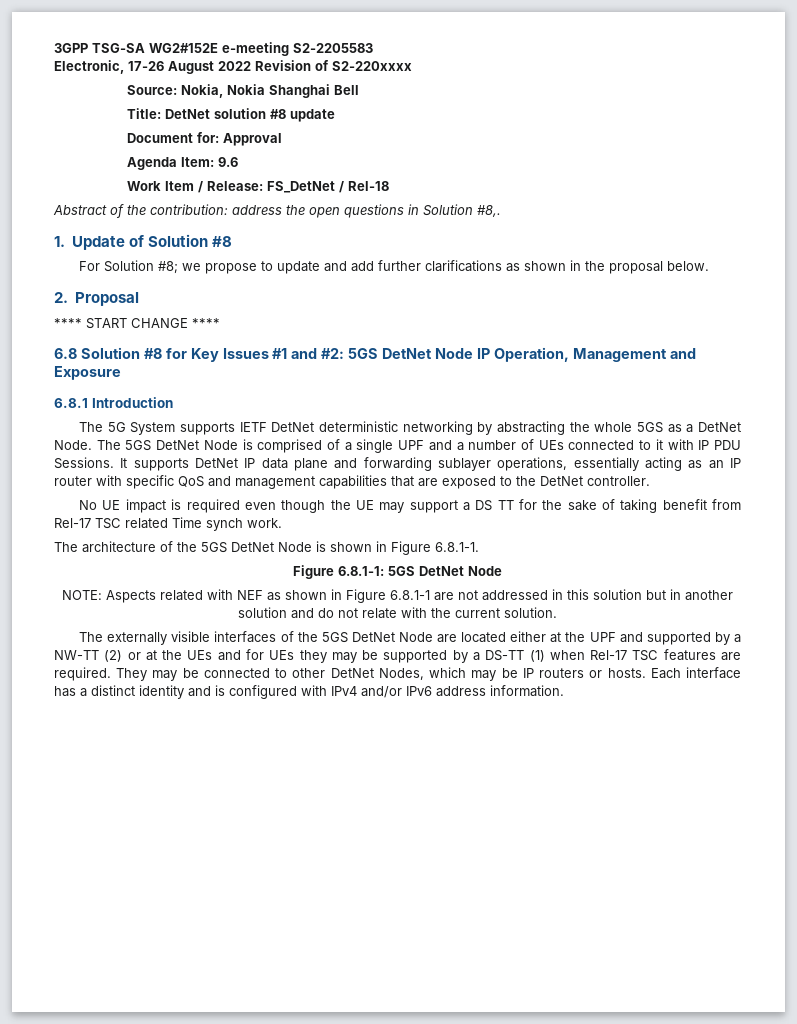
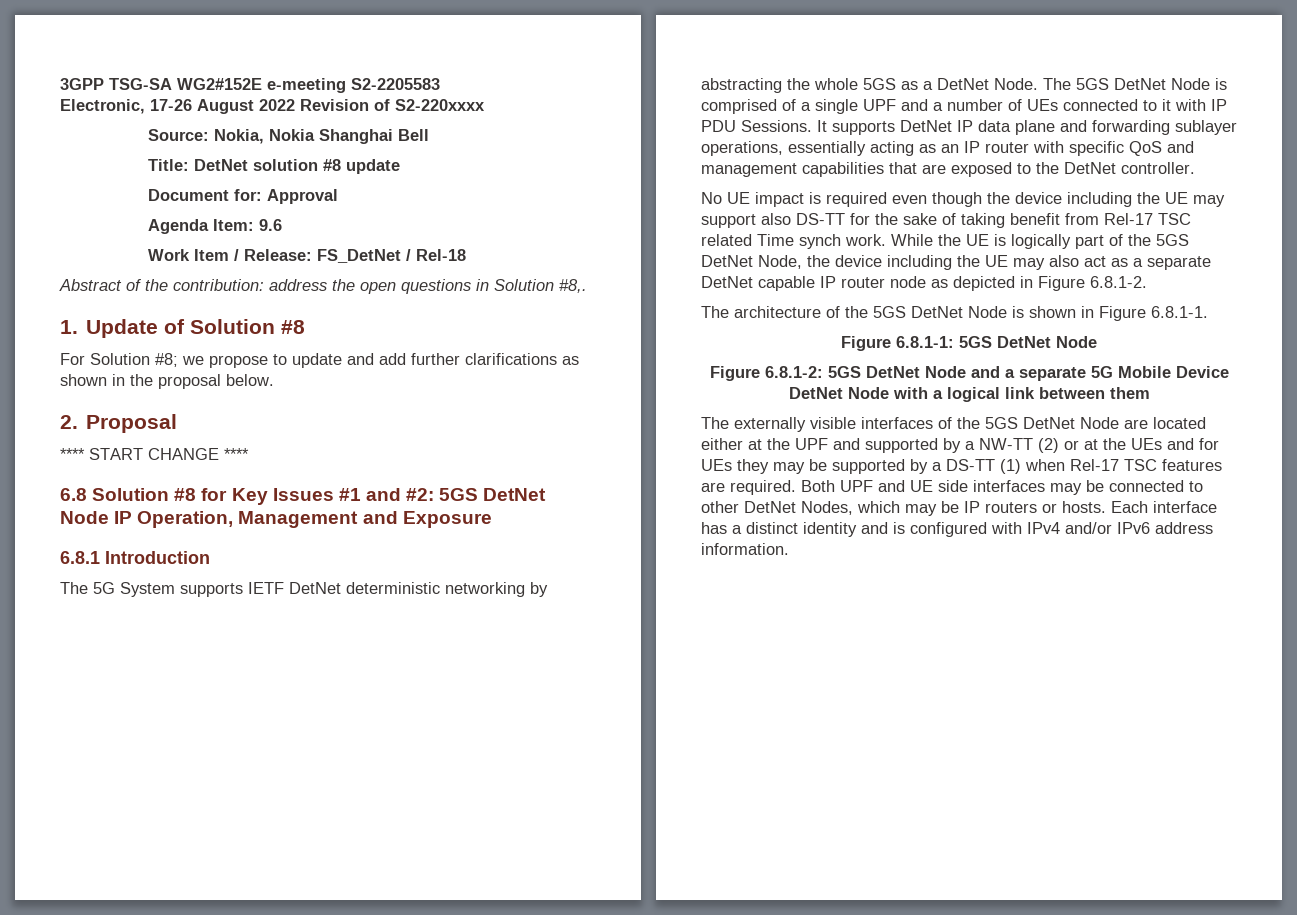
- No UE impact is required even though the UE may support a DS TT for the sake of taking benefit from Rel-17 TSC related Time synch work.
+ No UE impact is required even though the device including the UE may support also DS-TT for the sake of taking benefit from Rel-17 TSC related Time synch work. While the UE is logically part of the 5GS DetNet Node, the device including the UE may also act as a separate DetNet capable IP router node as depicted in Figure 6.8.1-2.
- NOTE: Aspects related with NEF as shown in Figure 6.8.1-1 are not addressed in this solution but in another solution and do not relate with the current solution.
+ Figure 6.8.1-2: 5GS DetNet Node and a separate 5G Mobile Device DetNet Node with a logical link between them
- They may be connected to other DetNet Nodes, which may be IP routers or hosts.
+ Both UPF and UE side interfaces may be connected to other DetNet Nodes, which may be IP routers or hosts.

